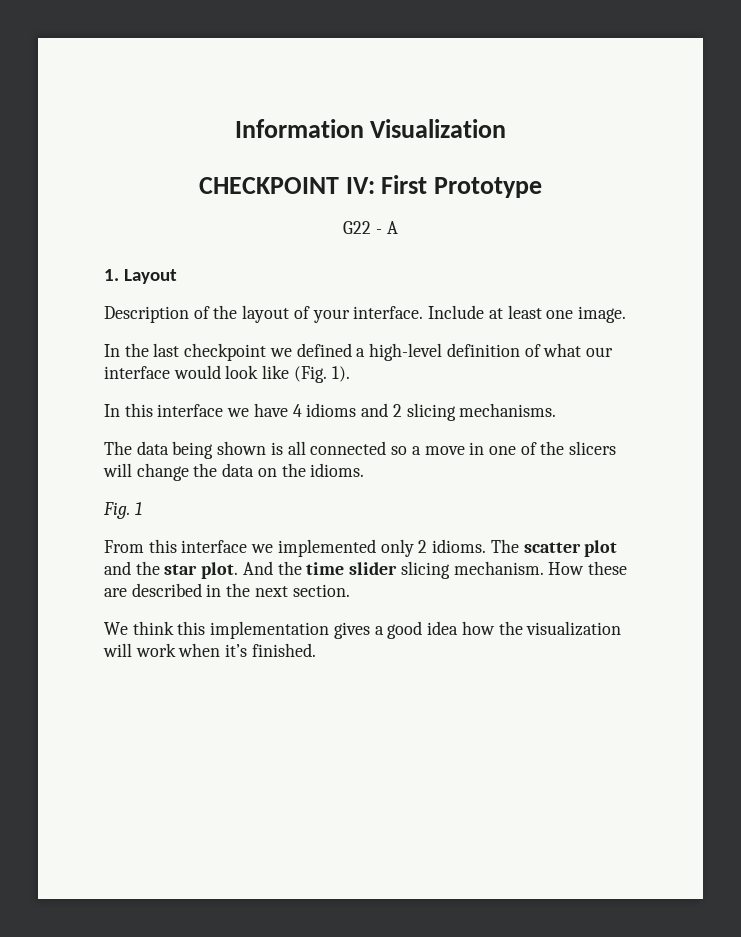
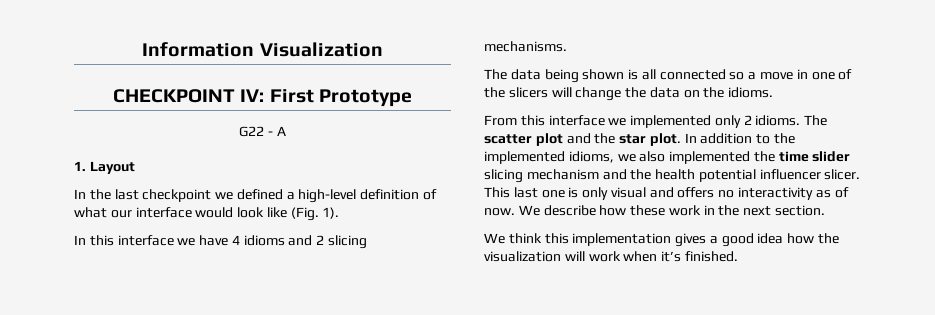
- Description of the layout of your interface. Include at least one image.
- Fig. 1
- And the time slider slicing mechanism. How these are described in the next section.
+ In addition to the implemented idioms, we also implemented the time slider slicing mechanism and the health potential influencer slicer. This last one is only visual and offers no interactivity as of now. We describe how these work in the next section.

